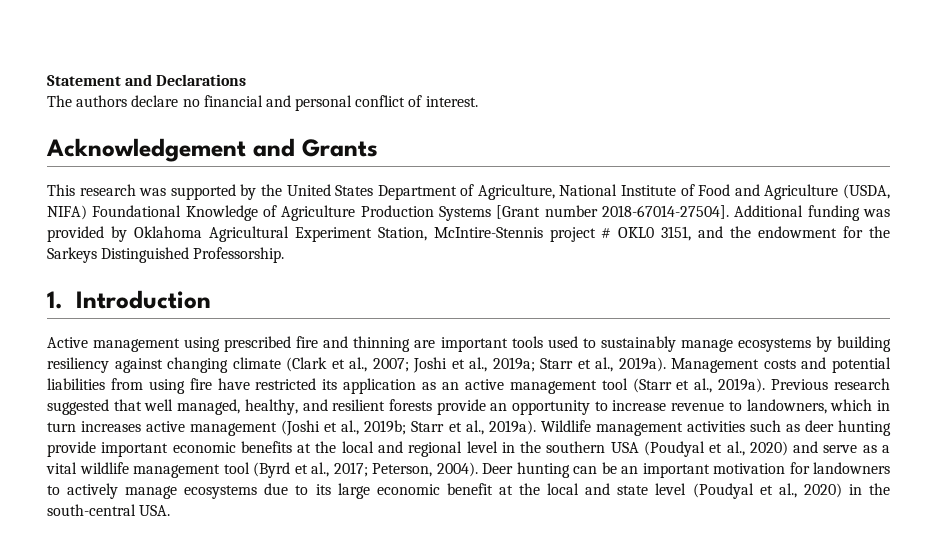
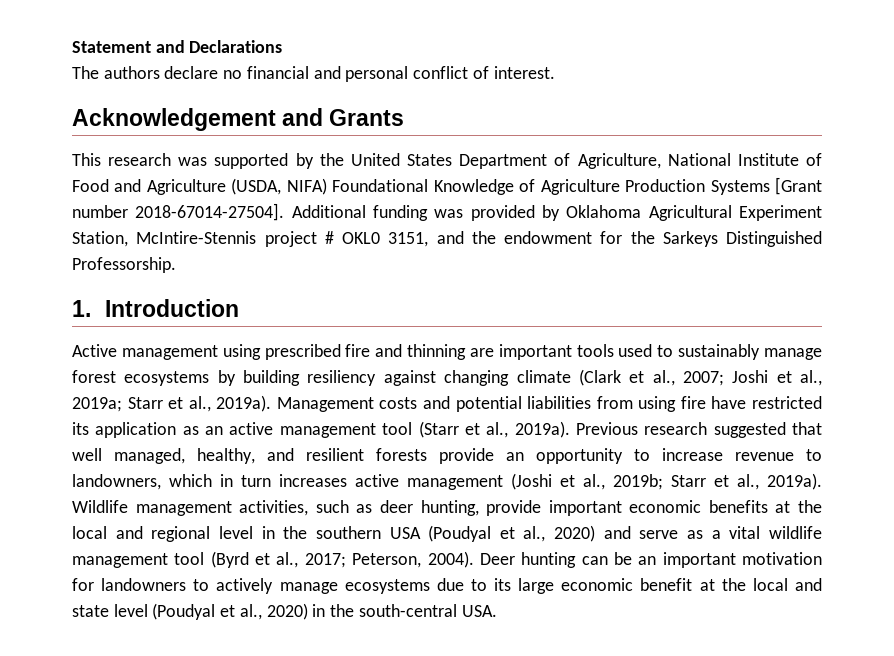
- Active management using prescribed fire and thinning are important tools used to sustainably manage ecosystems by building resiliency against changing climate (Clark et al., 2007; Joshi et al., 2019a; Starr et al., 2019a).
+ Active management using prescribed fire and thinning are important tools used to sustainably manage forest ecosystems by building resiliency against changing climate (Clark et al., 2007; Joshi et al., 2019a; Starr et al., 2019a).
- Wildlife management activities such as deer hunting provide important economic benefits at the local and regional level in the southern USA (Poudyal et al., 2020) and serve as a vital wildlife management tool (Byrd et al., 2017; Peterson, 2004).
+ Wildlife management activities, such as deer hunting, provide important economic benefits at the local and regional level in the southern USA (Poudyal et al., 2020) and serve as a vital wildlife management tool (Byrd et al., 2017; Peterson, 2004).

